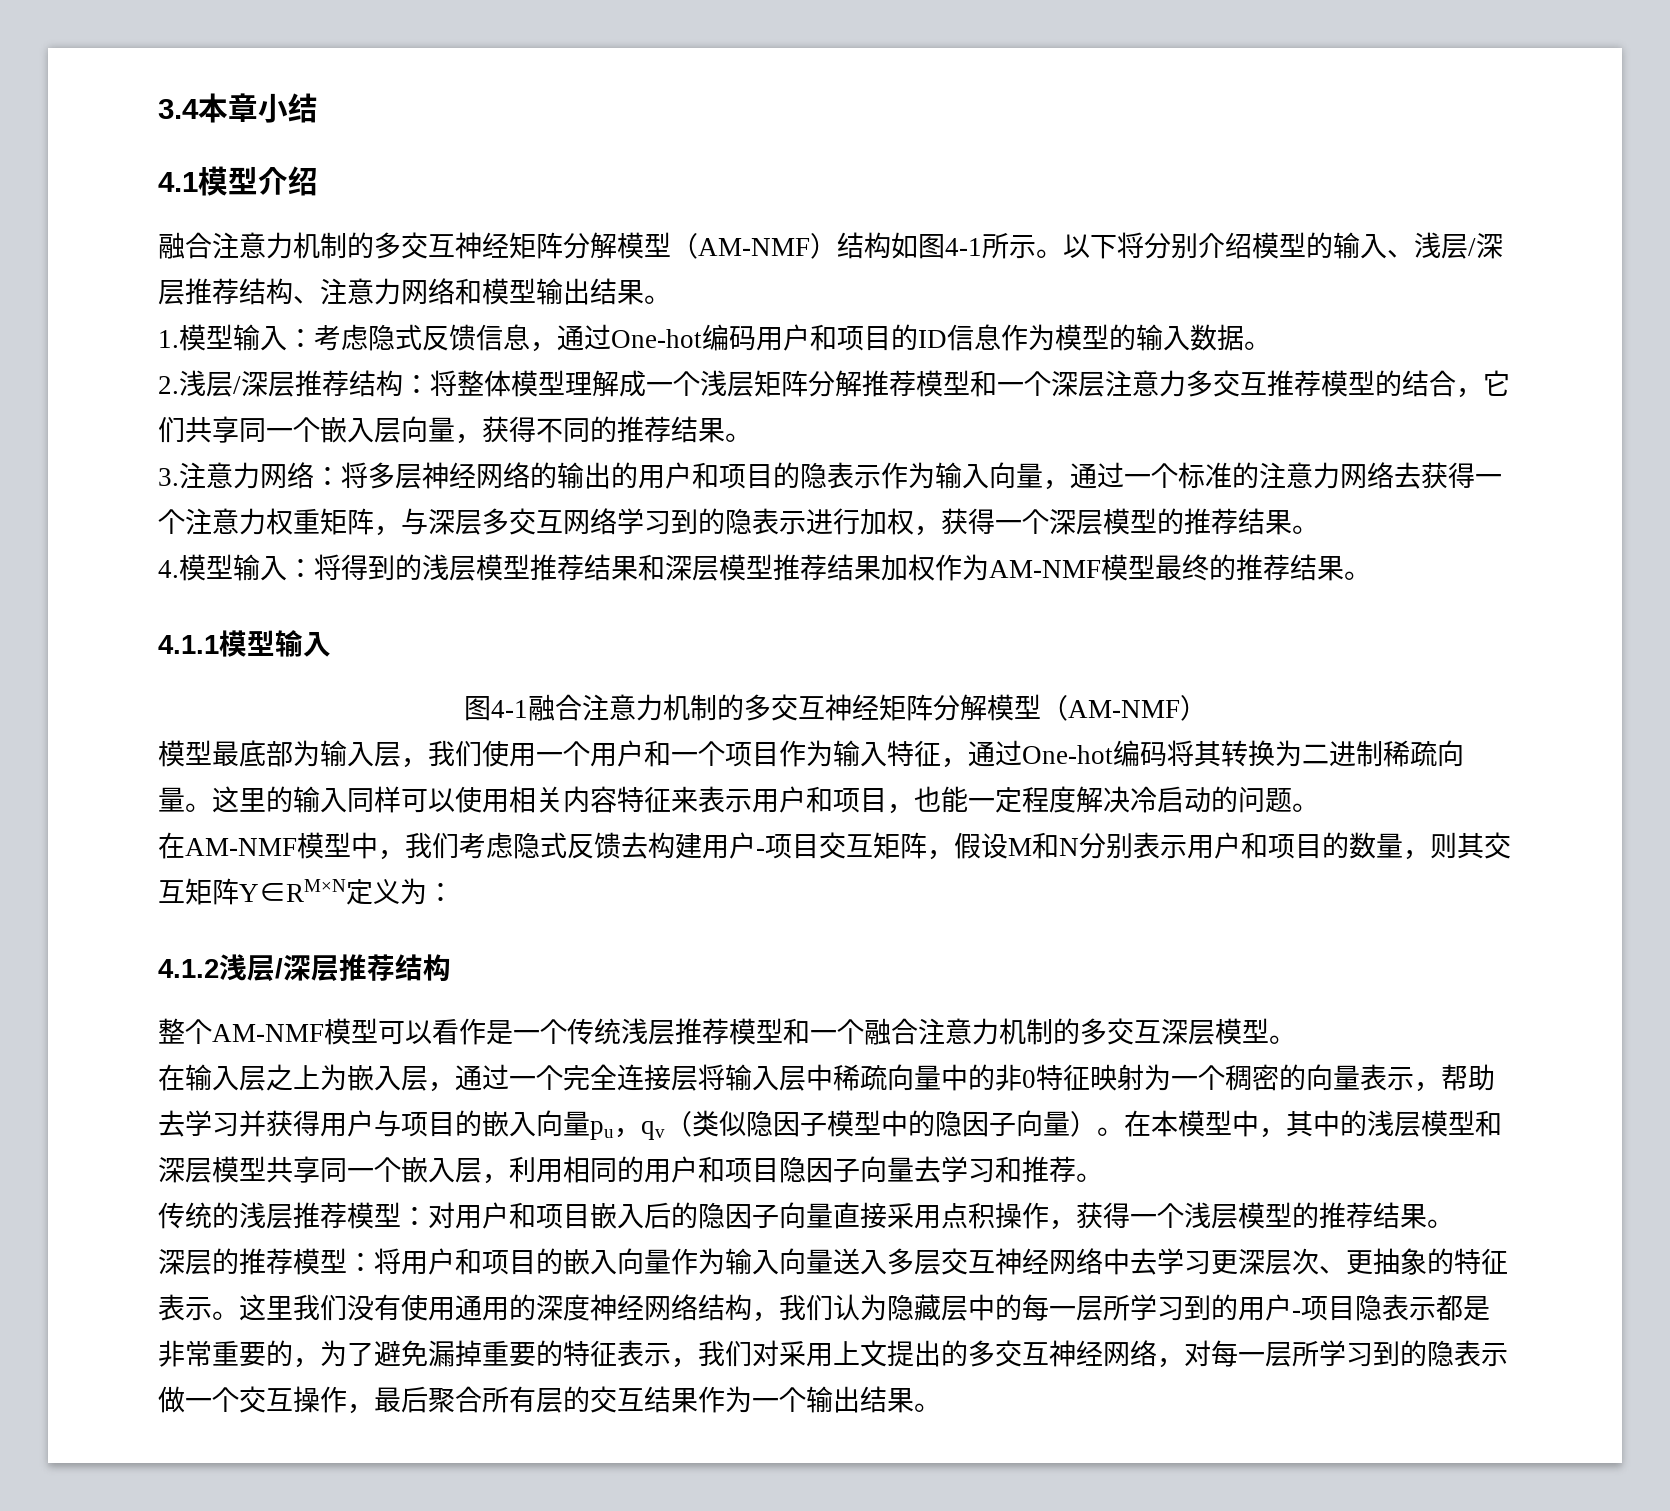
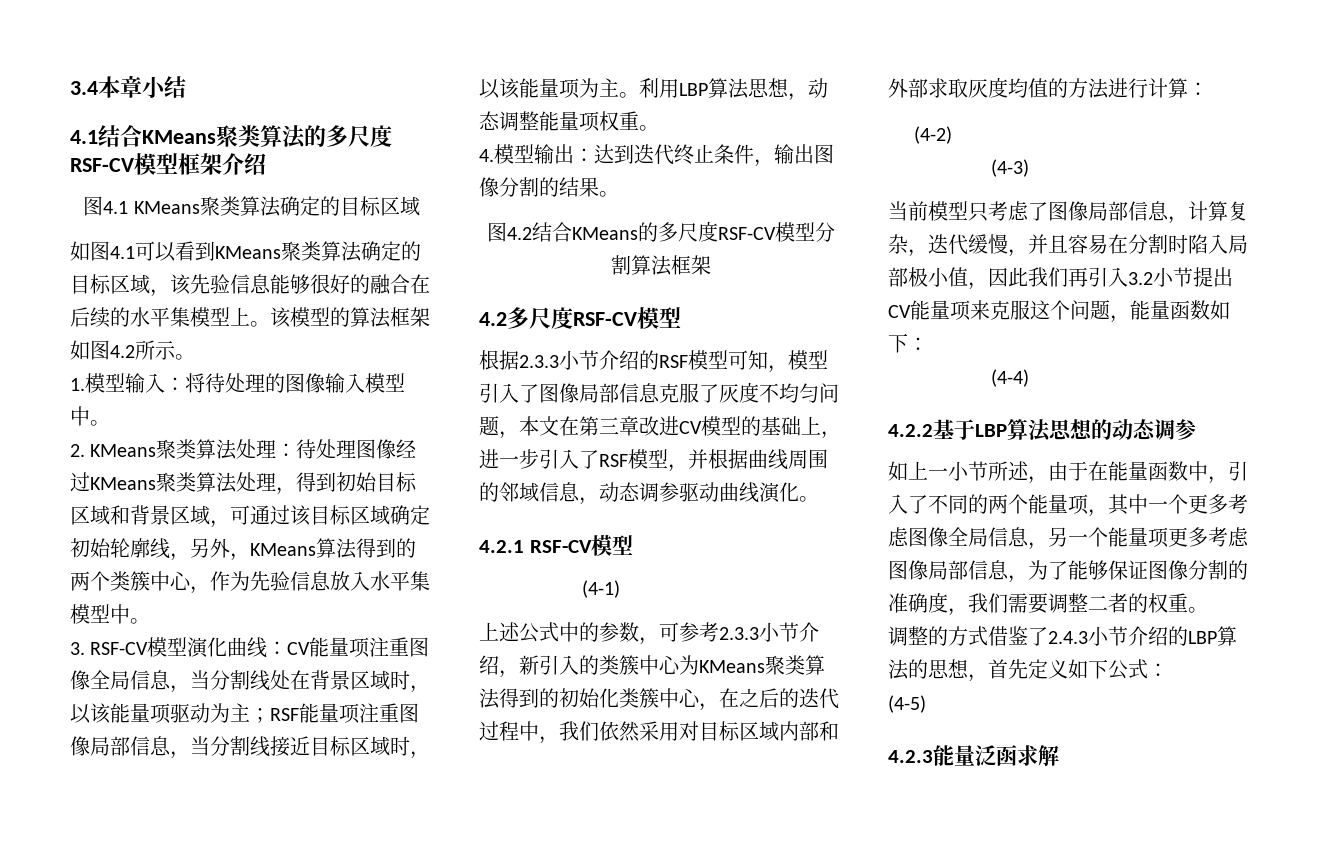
- 4.1模型介绍
- 融合注意力机制的多交互神经矩阵分解模型（AM-NMF）结构如图4-1所示。以下将分别介绍模型的输入、浅层/深层推荐结构、注意力网络和模型输出结果。
- 1.模型输入：考虑隐式反馈信息，通过One-hot编码用户和项目的ID信息作为模型的输入数据。
- 2.浅层/深层推荐结构：将整体模型理解成一个浅层矩阵分解推荐模型和一个深层注意力多交互推荐模型的结合，它们共享同一个嵌入层向量，获得不同的推荐结果。
- 3.注意力网络：将多层神经网络的输出的用户和项目的隐表示作为输入向量，通过一个标准的注意力网络去获得一个注意力权重矩阵，与深层多交互网络学习到的隐表示进行加权，获得一个深层模型的推荐结果。
- 4.模型输入：将得到的浅层模型推荐结果和深层模型推荐结果加权作为AM-NMF模型最终的推荐结果。
- 4.1.1模型输入
- 图4-1融合注意力机制的多交互神经矩阵分解模型（AM-NMF）
- 模型最底部为输入层，我们使用一个用户和一个项目作为输入特征，通过One-hot编码将其转换为二进制稀疏向量。这里的输入同样可以使用相关内容特征来表示用户和项目，也能一定程度解决冷启动的问题。
- 在AM-NMF模型中，我们考虑隐式反馈去构建用户-项目交互矩阵，假设M和N分别表示用户和项目的数量，则其交互矩阵Y∈RM×N定义为：
- 4.1.2浅层/深层推荐结构
- 整个AM-NMF模型可以看作是一个传统浅层推荐模型和一个融合注意力机制的多交互深层模型。
- 在输入层之上为嵌入层，通过一个完全连接层将输入层中稀疏向量中的非0特征映射为一个稠密的向量表示，帮助去学习并获得用户与项目的嵌入向量pu，qv（类似隐因子模型中的隐因子向量）。在本模型中，其中的浅层模型和深层模型共享同一个嵌入层，利用相同的用户和项目隐因子向量去学习和推荐。
- 传统的浅层推荐模型：对用户和项目嵌入后的隐因子向量直接采用点积操作，获得一个浅层模型的推荐结果。
- 深层的推荐模型：将用户和项目的嵌入向量作为输入向量送入多层交互神经网络中去学习更深层次、更抽象的特征表示。这里我们没有使用通用的深度神经网络结构，我们认为隐藏层中的每一层所学习到的用户-项目隐表示都是非常重要的，为了避免漏掉重要的特征表示，我们对采用上文提出的多交互神经网络，对每一层所学习到的隐表示做一个交互操作，最后聚合所有层的交互结果作为一个输出结果。
+ 4.1结合KMeans聚类算法的多尺度RSF-CV模型框架介绍
+ 图4.1 KMeans聚类算法确定的目标区域
+ 如图4.1可以看到KMeans聚类算法确定的目标区域，该先验信息能够很好的融合在后续的水平集模型上。该模型的算法框架如图4.2所示。
+ 1.模型输入：将待处理的图像输入模型中。
+ 2. KMeans聚类算法处理：待处理图像经过KMeans聚类算法处理，得到初始目标区域和背景区域，可通过该目标区域确定初始轮廓线，另外，KMeans算法得到的两个类簇中心，作为先验信息放入水平集模型中。
+ 3. RSF-CV模型演化曲线：CV能量项注重图像全局信息，当分割线处在背景区域时，以该能量项驱动为主；RSF能量项注重图像局部信息，当分割线接近目标区域时，以该能量项为主。利用LBP算法思想，动态调整能量项权重。
+ 4.模型输出：达到迭代终止条件，输出图像分割的结果。
+ 图4.2结合KMeans的多尺度RSF-CV模型分割算法框架
+ 4.2多尺度RSF-CV模型
+ 根据2.3.3小节介绍的RSF模型可知，模型引入了图像局部信息克服了灰度不均匀问题，本文在第三章改进CV模型的基础上，进一步引入了RSF模型，并根据曲线周围的邻域信息，动态调参驱动曲线演化。
+ 4.2.1 RSF-CV模型
+ (4-1)
+ 上述公式中的参数，可参考2.3.3小节介绍，新引入的类簇中心为KMeans聚类算法得到的初始化类簇中心，在之后的迭代过程中，我们依然采用对目标区域内部和外部求取灰度均值的方法进行计算：
+ (4-2)
+ (4-3)
+ 当前模型只考虑了图像局部信息，计算复杂，迭代缓慢，并且容易在分割时陷入局部极小值，因此我们再引入3.2小节提出CV能量项来克服这个问题，能量函数如下：
+ (4-4)
+ 4.2.2基于LBP算法思想的动态调参
+ 如上一小节所述，由于在能量函数中，引入了不同的两个能量项，其中一个更多考虑图像全局信息，另一个能量项更多考虑图像局部信息，为了能够保证图像分割的准确度，我们需要调整二者的权重。
+ 调整的方式借鉴了2.4.3小节介绍的LBP算法的思想，首先定义如下公式：
+ (4-5)
+ 4.2.3能量泛函求解

